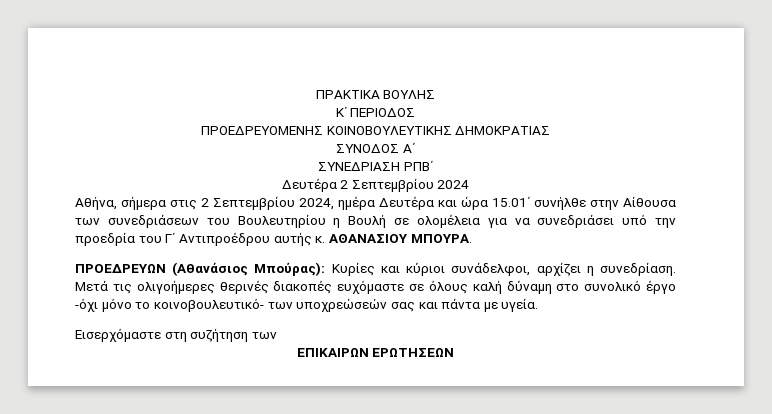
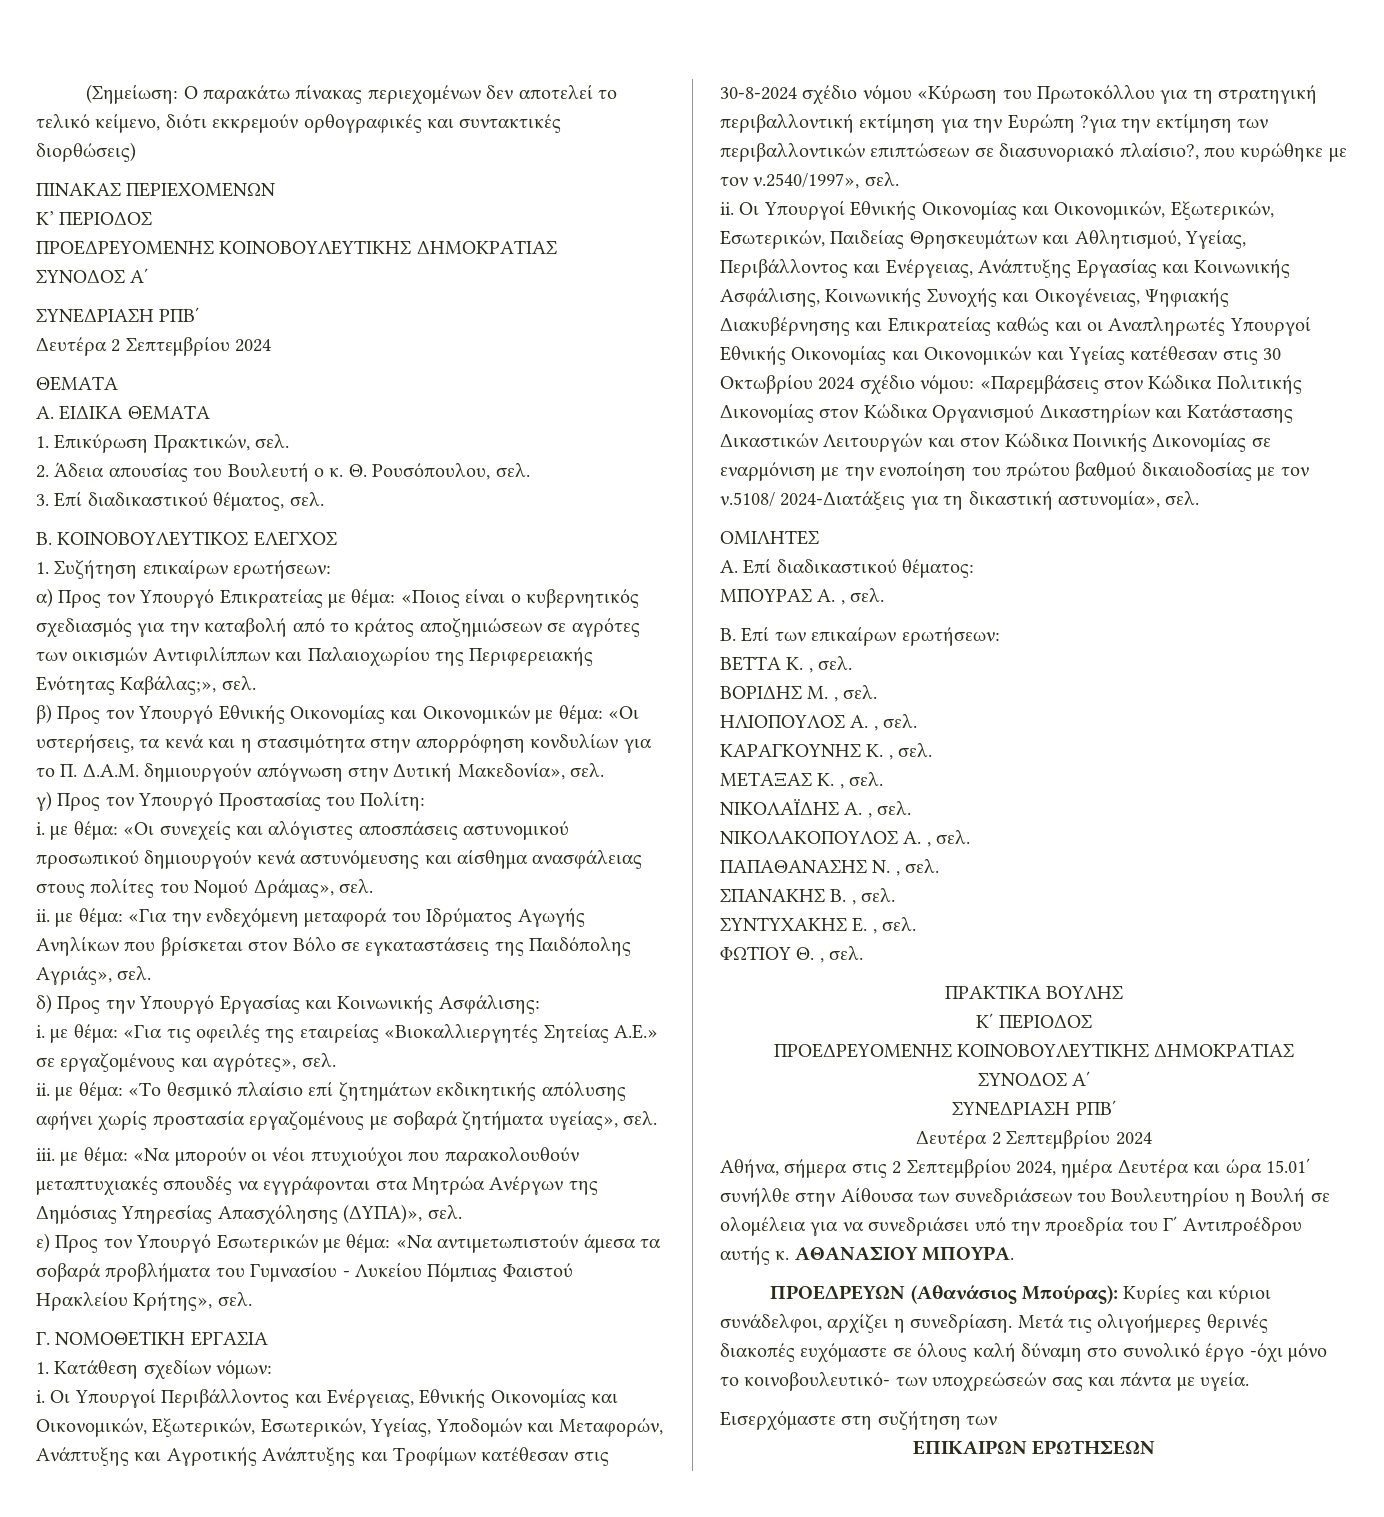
+ (Σημείωση: Ο παρακάτω πίνακας περιεχομένων δεν αποτελεί το τελικό κείμενο, διότι εκκρεμούν ορθογραφικές και συντακτικές διορθώσεις)
+ ΠΙΝΑΚΑΣ ΠΕΡΙΕΧΟΜΕΝΩΝ
+ Κ’ ΠΕΡΙΟΔΟΣ
+ ΠΡΟΕΔΡΕΥΟΜΕΝΗΣ ΚΟΙΝΟΒΟΥΛΕΥΤΙΚΗΣ ΔΗΜΟΚΡΑΤΙΑΣ
+ ΣΥΝΟΔΟΣ A΄
+ ΣΥΝΕΔΡΙΑΣΗ ΡΠΒ΄
+ Δευτέρα 2 Σεπτεμβρίου 2024
+ ΘΕΜΑΤΑ
+ Α. ΕΙΔΙΚΑ ΘΕΜΑΤΑ
+ 1. Επικύρωση Πρακτικών, σελ.
+ 2. Άδεια απουσίας του Βουλευτή ο κ. Θ. Ρουσόπουλου, σελ.
+ 3. Επί διαδικαστικού θέματος, σελ.
+ Β. ΚΟΙΝΟΒΟΥΛΕΥΤΙΚΟΣ ΕΛΕΓΧΟΣ
+ 1. Συζήτηση επικαίρων ερωτήσεων:
+ α) Προς τον Υπουργό Επικρατείας με θέμα: «Ποιος είναι ο κυβερνητικός σχεδιασμός για την καταβολή από το κράτος αποζημιώσεων σε αγρότες των οικισμών Αντιφιλίππων και Παλαιοχωρίου της Περιφερειακής Ενότητας Καβάλας;», σελ.
+ β) Προς τον Υπουργό Εθνικής Οικονομίας και Οικονομικών με θέμα: «Οι υστερήσεις, τα κενά και η στασιμότητα στην απορρόφηση κονδυλίων για το Π. Δ.Α.Μ. δημιουργούν απόγνωση στην Δυτική Μακεδονία», σελ.
+ γ) Προς τον Υπουργό Προστασίας του Πολίτη:
+ i. με θέμα: «Οι συνεχείς και αλόγιστες αποσπάσεις αστυνομικού προσωπικού δημιουργούν κενά αστυνόμευσης και αίσθημα ανασφάλειας στους πολίτες του Νομού Δράμας», σελ.
+ ii. με θέμα: «Για την ενδεχόμενη μεταφορά του Ιδρύματος Αγωγής Ανηλίκων που βρίσκεται στον Βόλο σε εγκαταστάσεις της Παιδόπολης Αγριάς», σελ.
+ δ) Προς την Υπουργό Εργασίας και Κοινωνικής Ασφάλισης:
+ i. με θέμα: «Για τις οφειλές της εταιρείας «Βιοκαλλιεργητές Σητείας Α.Ε.» σε εργαζομένους και αγρότες», σελ.
+ ii. με θέμα: «Το θεσμικό πλαίσιο επί ζητημάτων εκδικητικής απόλυσης αφήνει χωρίς προστασία εργαζομένους με σοβαρά ζητήματα υγείας», σελ.
+ iii. με θέμα: «Να μπορούν οι νέοι πτυχιούχοι που παρακολουθούν μεταπτυχιακές σπουδές να εγγράφονται στα Μητρώα Ανέργων της Δημόσιας Υπηρεσίας Απασχόλησης (ΔΥΠΑ)», σελ.
+ ε) Προς τον Υπουργό Εσωτερικών με θέμα: «Να αντιμετωπιστούν άμεσα τα σοβαρά προβλήματα του Γυμνασίου - Λυκείου Πόμπιας Φαιστού Ηρακλείου Κρήτης», σελ.
+ Γ. ΝΟΜΟΘΕΤΙΚΗ ΕΡΓΑΣΙΑ
+ 1. Κατάθεση σχεδίων νόμων:
+ i. Οι Υπουργοί Περιβάλλοντος και Ενέργειας, Εθνικής Οικονομίας και Οικονομικών, Εξωτερικών, Εσωτερικών, Υγείας, Υποδομών και Μεταφορών, Ανάπτυξης και Αγροτικής Ανάπτυξης και Τροφίμων κατέθεσαν στις 30-8-2024 σχέδιο νόμου «Κύρωση του Πρωτοκόλλου για τη στρατηγική περιβαλλοντική εκτίμηση για την Ευρώπη ?για την εκτίμηση των περιβαλλοντικών επιπτώσεων σε διασυνοριακό πλαίσιο?, που κυρώθηκε με τον ν.2540/1997», σελ.
+ ii. Οι Υπουργοί Εθνικής Οικονομίας και Οικονομικών, Εξωτερικών, Εσωτερικών, Παιδείας Θρησκευμάτων και Αθλητισμού, Υγείας, Περιβάλλοντος και Ενέργειας, Ανάπτυξης Εργασίας και Κοινωνικής Ασφάλισης, Κοινωνικής Συνοχής και Οικογένειας, Ψηφιακής Διακυβέρνησης και Επικρατείας καθώς και οι Αναπληρωτές Υπουργοί Εθνικής Οικονομίας και Οικονομικών και Υγείας κατέθεσαν στις 30 Οκτωβρίου 2024 σχέδιο νόμου: «Παρεμβάσεις στον Κώδικα Πολιτικής Δικονομίας στον Κώδικα Οργανισμού Δικαστηρίων και Κατάστασης Δικαστικών Λειτουργών και στον Κώδικα Ποινικής Δικονομίας σε εναρμόνιση με την ενοποίηση του πρώτου βαθμού δικαιοδοσίας με τον ν.5108/ 2024-Διατάξεις για τη δικαστική αστυνομία», σελ.
+ ΟΜΙΛΗΤΕΣ
+ Α. Επί διαδικαστικού θέματος:
+ ΜΠΟΥΡΑΣ Α. , σελ.
+ Β. Επί των επικαίρων ερωτήσεων:
+ ΒΕΤΤΑ Κ. , σελ.
+ ΒΟΡΙΔΗΣ Μ. , σελ.
+ ΗΛΙΟΠΟΥΛΟΣ Α. , σελ.
+ ΚΑΡΑΓΚΟΥΝΗΣ Κ. , σελ.
+ ΜΕΤΑΞΑΣ Κ. , σελ.
+ ΝΙΚΟΛΑΪΔΗΣ Α. , σελ.
+ ΝΙΚΟΛΑΚΟΠΟΥΛΟΣ Α. , σελ.
+ ΠΑΠΑΘΑΝΑΣΗΣ Ν. , σελ.
+ ΣΠΑΝΑΚΗΣ Β. , σελ.
+ ΣΥΝΤΥΧΑΚΗΣ Ε. , σελ.
+ ΦΩΤΙΟΥ Θ. , σελ.

